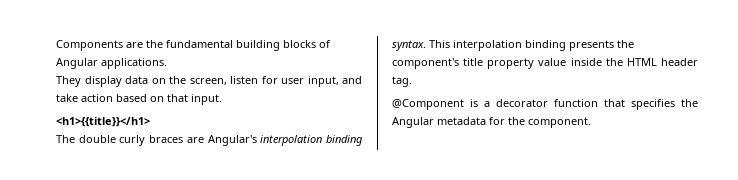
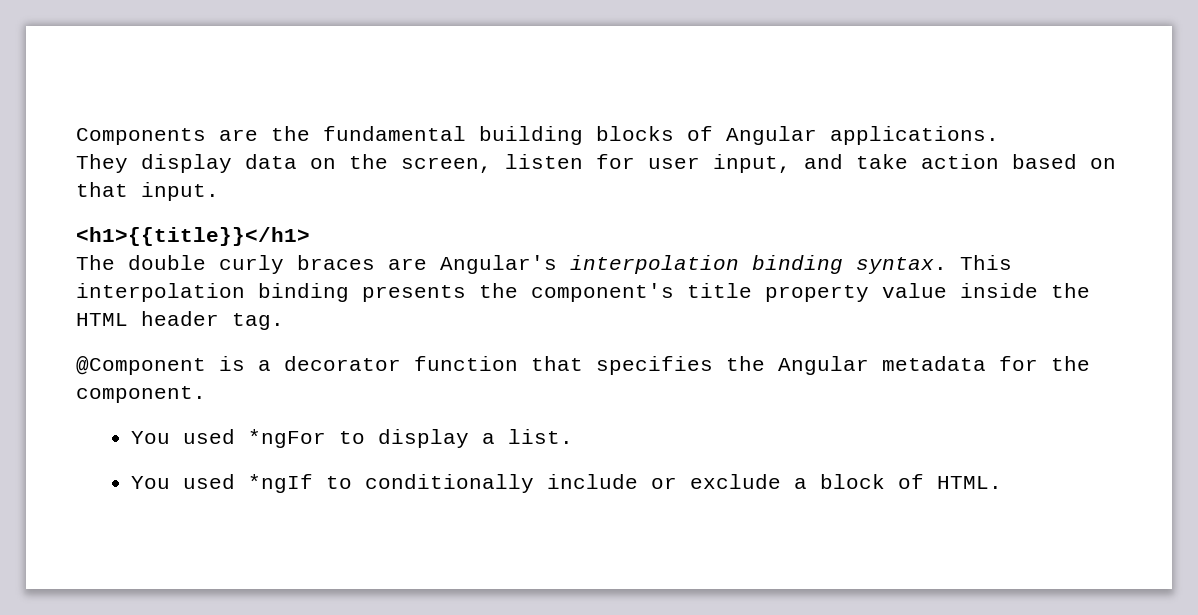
+ You used *ngFor to display a list.
+ You used *ngIf to conditionally include or exclude a block of HTML.

